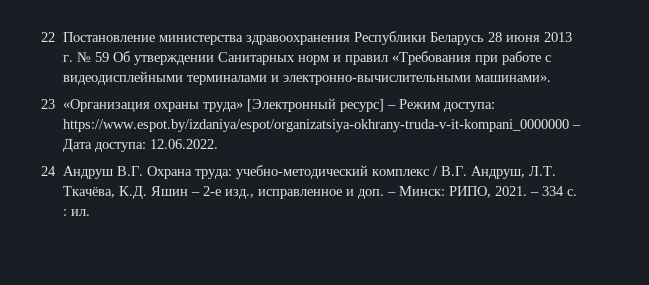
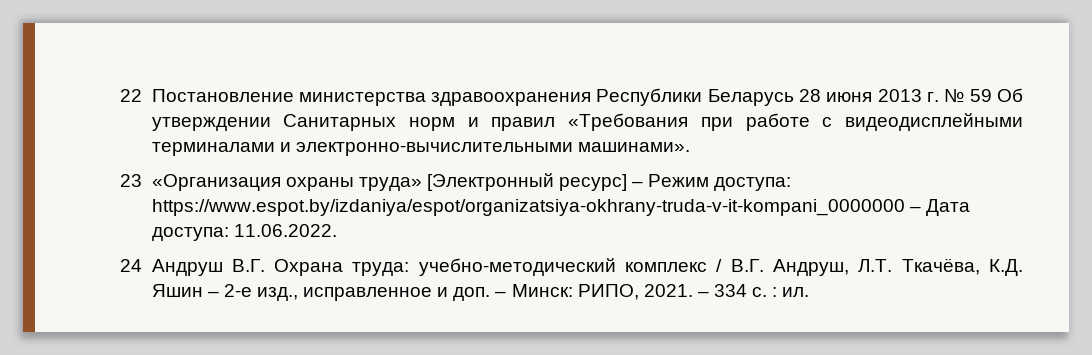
- 23 «Организация охраны труда» [Электронный ресурс] – Режим доступа: https://www.espot.by/izdaniya/espot/organizatsiya-okhrany-truda-v-it-kompani_0000000 – Дата доступа: 12.06.2022.
+ 23 «Организация охраны труда» [Электронный ресурс] – Режим доступа: https://www.espot.by/izdaniya/espot/organizatsiya-okhrany-truda-v-it-kompani_0000000 – Дата доступа: 11.06.2022.

